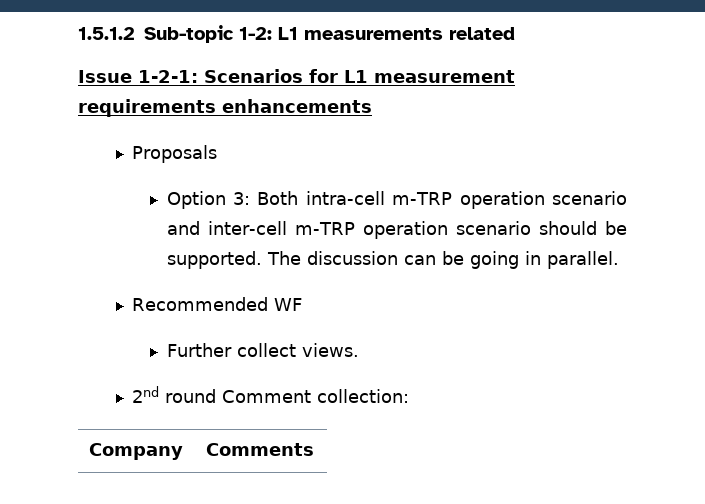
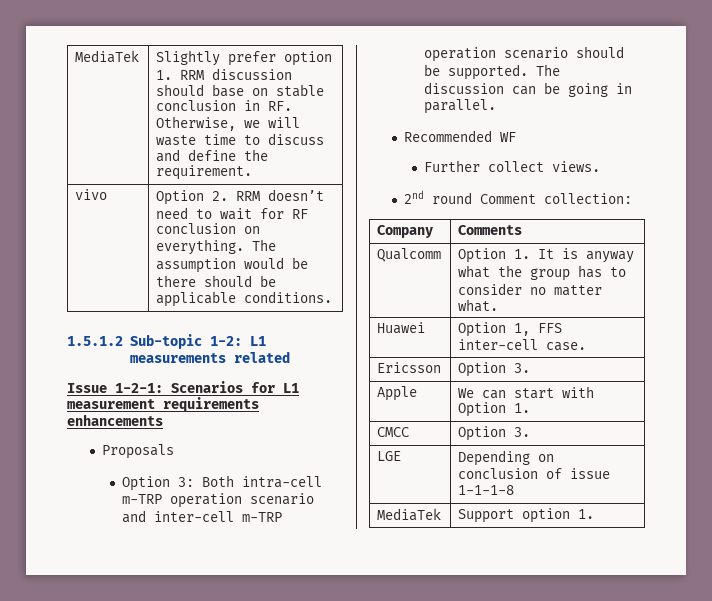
+ MediaTek | Slightly prefer option 1. RRM discussion should base on stable conclusion in RF. Otherwise, we will waste time to discuss and define the requirement.
+ vivo | Option 2. RRM doesn’t need to wait for RF conclusion on everything. The assumption would be there should be applicable conditions.
+ Qualcomm | Option 1. It is anyway what the group has to consider no matter what.
+ Huawei | Option 1, FFS inter-cell case.
+ Ericsson | Option 3.
+ Apple | We can start with Option 1.
+ CMCC | Option 3.
+ LGE | Depending on conclusion of issue 1-1-1-8
+ MediaTek | Support option 1.

